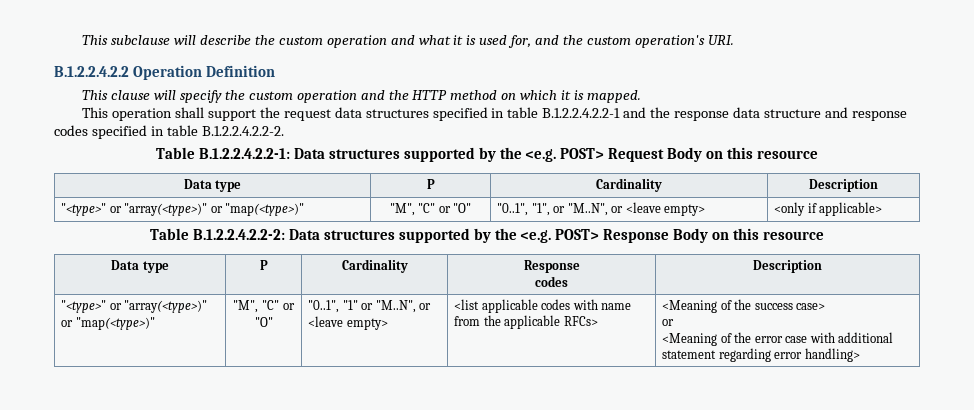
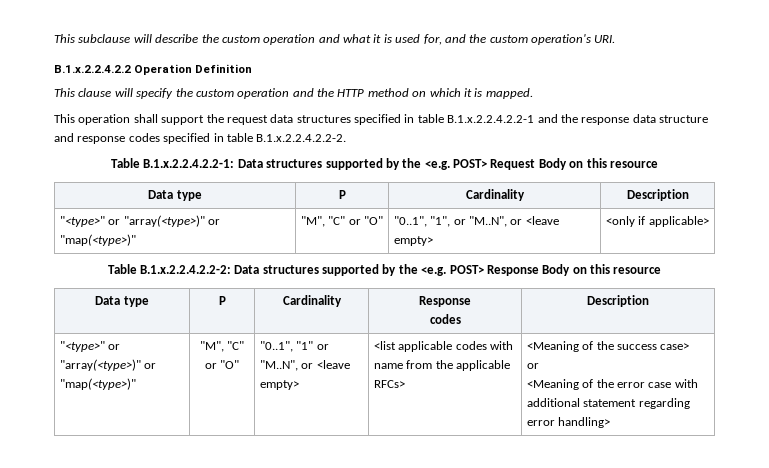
- B.1.2.2.4.2.2 Operation Definition
+ B.1.x.2.2.4.2.2 Operation Definition
- This operation shall support the request data structures specified in table B.1.2.2.4.2.2-1 and the response data structure and response codes specified in table B.1.2.2.4.2.2-2.
- Table B.1.2.2.4.2.2-1: Data structures supported by the <e.g. POST> Request Body on this resource
+ This operation shall support the request data structures specified in table B.1.x.2.2.4.2.2-1 and the response data structure and response codes specified in table B.1.x.2.2.4.2.2-2.
+ Table B.1.x.2.2.4.2.2-1: Data structures supported by the <e.g. POST> Request Body on this resource
- Table B.1.2.2.4.2.2-2: Data structures supported by the <e.g. POST> Response Body on this resource
+ Table B.1.x.2.2.4.2.2-2: Data structures supported by the <e.g. POST> Response Body on this resource

